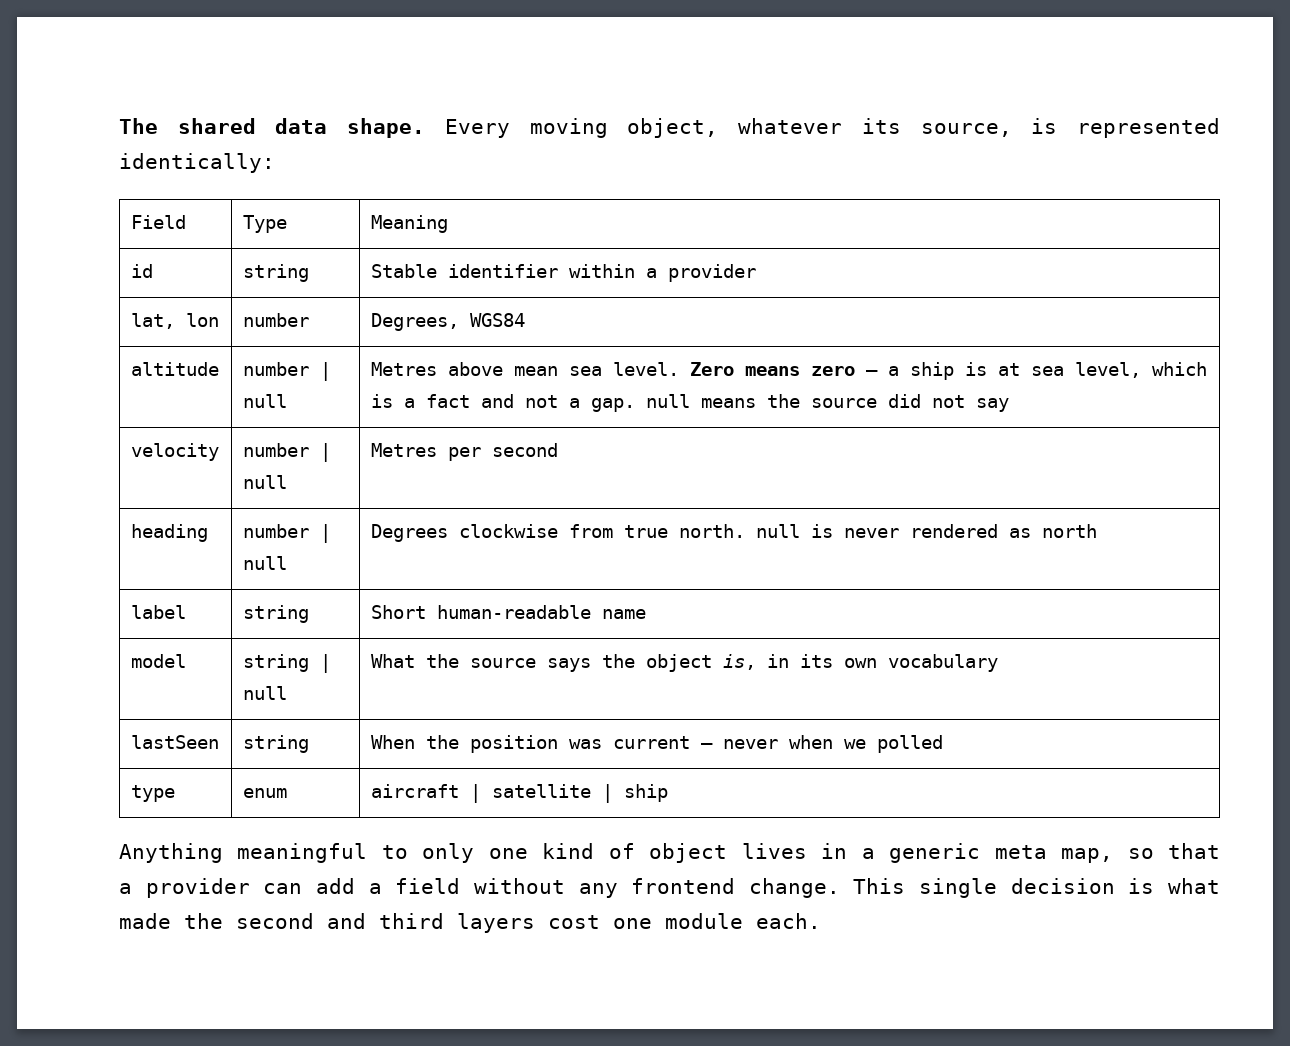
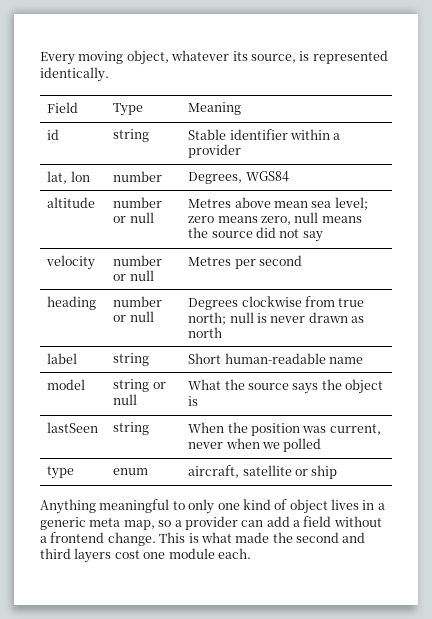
- The shared data shape. Every moving object, whatever its source, is represented identically:
+ Every moving object, whatever its source, is represented identically.
- altitude | number | null | Metres above mean sea level. Zero means zero — a ship is at sea level, which is a fact and not a gap. null means the source did not say
+ altitude | number or null | Metres above mean sea level; zero means zero, null means the source did not say
- velocity | number | null | Metres per second
+ velocity | number or null | Metres per second
- heading | number | null | Degrees clockwise from true north. null is never rendered as north
+ heading | number or null | Degrees clockwise from true north; null is never drawn as north
- model | string | null | What the source says the object is, in its own vocabulary
+ model | string or null | What the source says the object is
- lastSeen | string | When the position was current — never when we polled
+ lastSeen | string | When the position was current, never when we polled
- type | enum | aircraft | satellite | ship
+ type | enum | aircraft, satellite or ship
- Anything meaningful to only one kind of object lives in a generic meta map, so that a provider can add a field without any frontend change.
+ Anything meaningful to only one kind of object lives in a generic meta map, so a provider can add a field without a frontend change.
- This single decision is what made the second and third layers cost one module each.
+ This is what made the second and third layers cost one module each.

